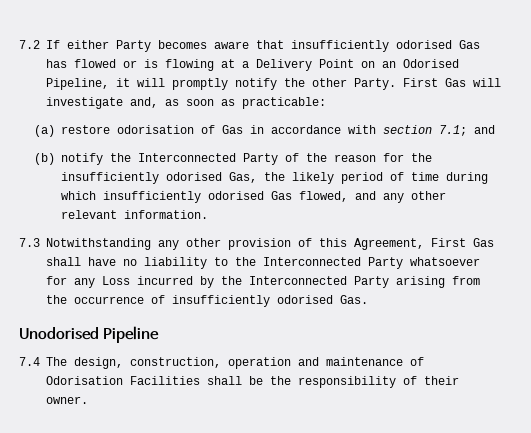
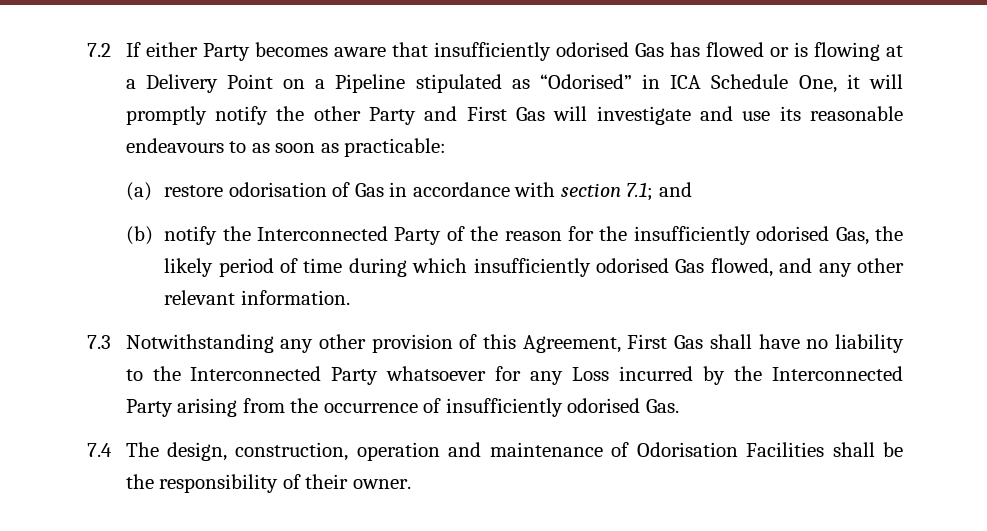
- 7.2 If either Party becomes aware that insufficiently odorised Gas has flowed or is flowing at a Delivery Point on an Odorised Pipeline, it will promptly notify the other Party. First Gas will investigate and, as soon as practicable:
+ 7.2 If either Party becomes aware that insufficiently odorised Gas has flowed or is flowing at a Delivery Point on a Pipeline stipulated as “Odorised” in ICA Schedule One, it will promptly notify the other Party and First Gas will investigate and use its reasonable endeavours to as soon as practicable:
- Unodorised Pipeline

